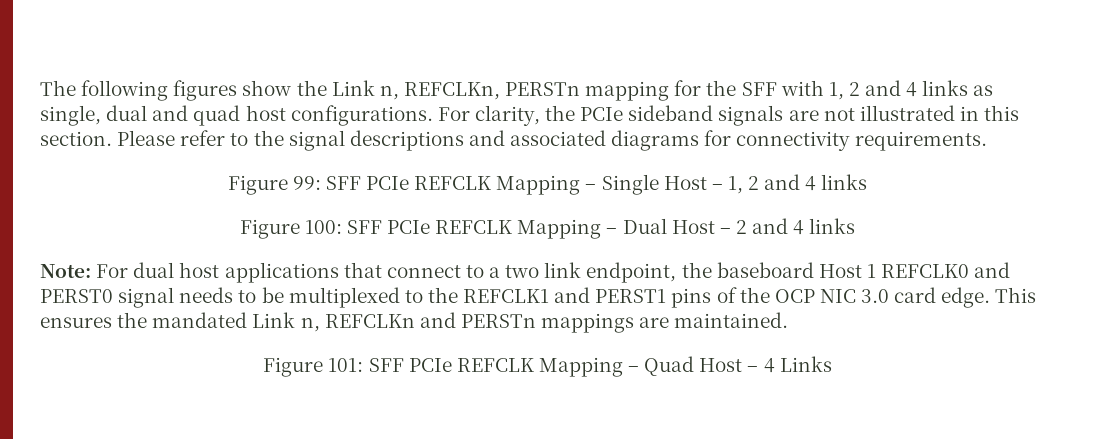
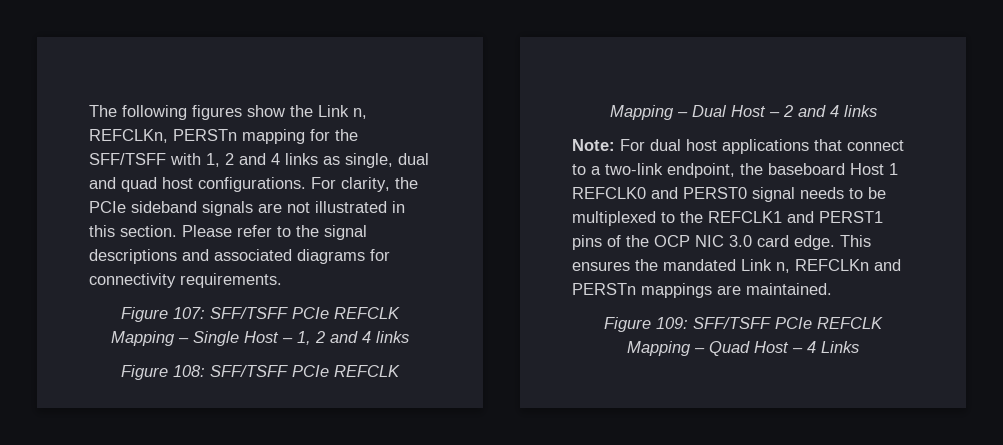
- The following figures show the Link n, REFCLKn, PERSTn mapping for the SFF with 1, 2 and 4 links as single, dual and quad host configurations.
+ The following figures show the Link n, REFCLKn, PERSTn mapping for the SFF/TSFF with 1, 2 and 4 links as single, dual and quad host configurations.
- Figure 99: SFF PCIe REFCLK Mapping – Single Host – 1, 2 and 4 links
+ Figure 107: SFF/TSFF PCIe REFCLK Mapping – Single Host – 1, 2 and 4 links
- Figure 100: SFF PCIe REFCLK Mapping – Dual Host – 2 and 4 links
+ Figure 108: SFF/TSFF PCIe REFCLK Mapping – Dual Host – 2 and 4 links
- Note: For dual host applications that connect to a two link endpoint, the baseboard Host 1 REFCLK0 and PERST0 signal needs to be multiplexed to the REFCLK1 and PERST1 pins of the OCP NIC 3.0 card edge.
+ Note: For dual host applications that connect to a two-link endpoint, the baseboard Host 1 REFCLK0 and PERST0 signal needs to be multiplexed to the REFCLK1 and PERST1 pins of the OCP NIC 3.0 card edge.
- Figure 101: SFF PCIe REFCLK Mapping – Quad Host – 4 Links
+ Figure 109: SFF/TSFF PCIe REFCLK Mapping – Quad Host – 4 Links

